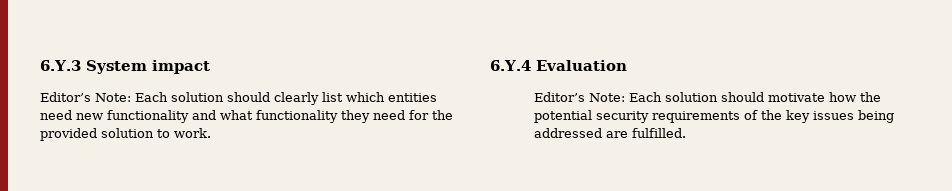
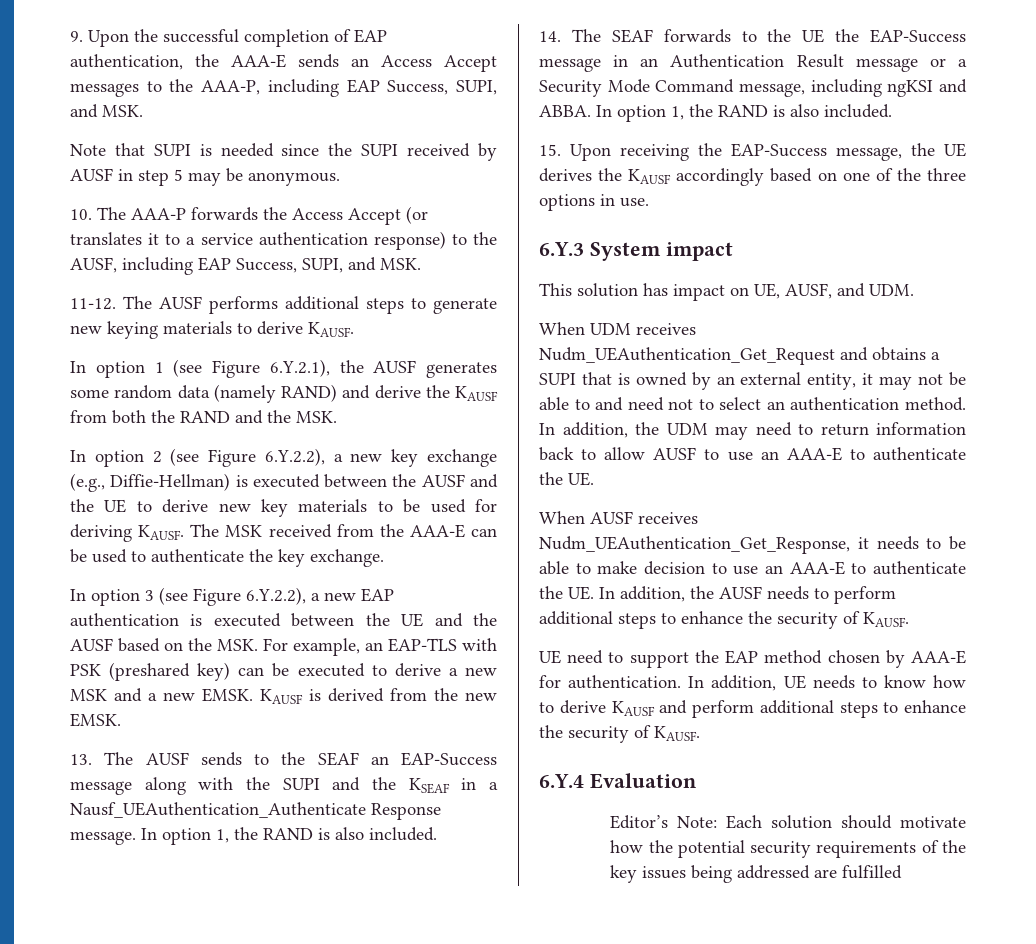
+ 9. Upon the successful completion of EAP authentication, the AAA-E sends an Access Accept messages to the AAA-P, including EAP Success, SUPI, and MSK.
+ Note that SUPI is needed since the SUPI received by AUSF in step 5 may be anonymous.
+ 10. The AAA-P forwards the Access Accept (or translates it to a service authentication response) to the AUSF, including EAP Success, SUPI, and MSK.
+ 11-12. The AUSF performs additional steps to generate new keying materials to derive KAUSF.
+ In option 1 (see Figure 6.Y.2.1), the AUSF generates some random data (namely RAND) and derive the KAUSF from both the RAND and the MSK.
+ In option 2 (see Figure 6.Y.2.2), a new key exchange (e.g., Diffie-Hellman) is executed between the AUSF and the UE to derive new key materials to be used for deriving KAUSF. The MSK received from the AAA-E can be used to authenticate the key exchange.
+ In option 3 (see Figure 6.Y.2.2), a new EAP authentication is executed between the UE and the AUSF based on the MSK. For example, an EAP-TLS with PSK (preshared key) can be executed to derive a new MSK and a new EMSK. KAUSF is derived from the new EMSK.
+ 13. The AUSF sends to the SEAF an EAP-Success message along with the SUPI and the KSEAF in a Nausf_UEAuthentication_Authenticate Response message. In option 1, the RAND is also included.
+ 14. The SEAF forwards to the UE the EAP-Success message in an Authentication Result message or a Security Mode Command message, including ngKSI and ABBA. In option 1, the RAND is also included.
+ 15. Upon receiving the EAP-Success message, the UE derives the KAUSF accordingly based on one of the three options in use.
  6.Y.3 System impact
- Editor’s Note: Each solution should clearly list which entities need new functionality and what functionality they need for the provided solution to work.
+ This solution has impact on UE, AUSF, and UDM.
+ When UDM receives Nudm_UEAuthentication_Get_Request and obtains a SUPI that is owned by an external entity, it may not be able to and need not to select an authentication method. In addition, the UDM may need to return information back to allow AUSF to use an AAA-E to authenticate the UE.
+ When AUSF receives Nudm_UEAuthentication_Get_Response, it needs to be able to make decision to use an AAA-E to authenticate the UE. In addition, the AUSF needs to perform additional steps to enhance the security of KAUSF.
+ UE need to support the EAP method chosen by AAA-E for authentication. In addition, UE needs to know how to derive KAUSF and perform additional steps to enhance the security of KAUSF.
- Editor’s Note: Each solution should motivate how the potential security requirements of the key issues being addressed are fulfilled.
+ Editor’s Note: Each solution should motivate how the potential security requirements of the key issues being addressed are fulfilled

